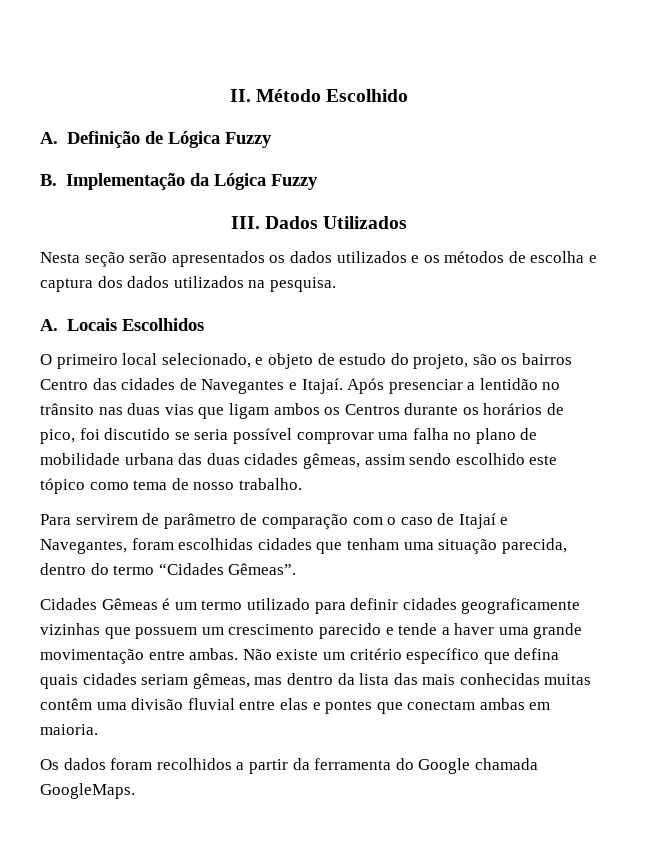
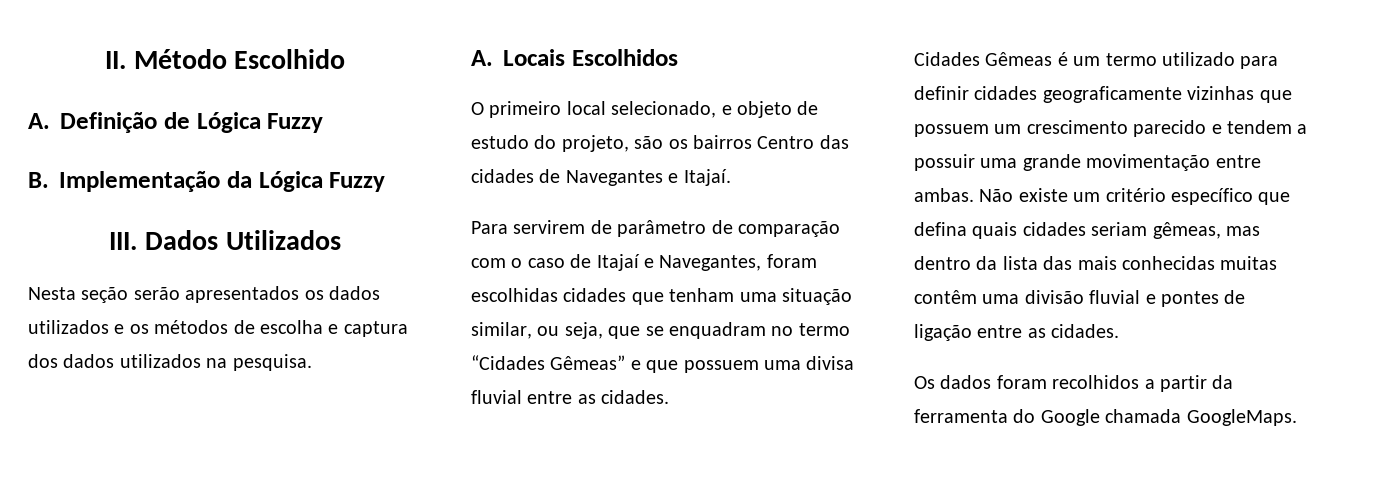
- Após presenciar a lentidão no trânsito nas duas vias que ligam ambos os Centros durante os horários de pico, foi discutido se seria possível comprovar uma falha no plano de mobilidade urbana das duas cidades gêmeas, assim sendo escolhido este tópico como tema de nosso trabalho.
- Para servirem de parâmetro de comparação com o caso de Itajaí e Navegantes, foram escolhidas cidades que tenham uma situação parecida, dentro do termo “Cidades Gêmeas”.
+ Para servirem de parâmetro de comparação com o caso de Itajaí e Navegantes, foram escolhidas cidades que tenham uma situação similar, ou seja, que se enquadram no termo “Cidades Gêmeas” e que possuem uma divisa fluvial entre as cidades.
- Cidades Gêmeas é um termo utilizado para definir cidades geograficamente vizinhas que possuem um crescimento parecido e tende a haver uma grande movimentação entre ambas.
+ Cidades Gêmeas é um termo utilizado para definir cidades geograficamente vizinhas que possuem um crescimento parecido e tendem a possuir uma grande movimentação entre ambas.
- Não existe um critério específico que defina quais cidades seriam gêmeas, mas dentro da lista das mais conhecidas muitas contêm uma divisão fluvial entre elas e pontes que conectam ambas em maioria.
+ Não existe um critério específico que defina quais cidades seriam gêmeas, mas dentro da lista das mais conhecidas muitas contêm uma divisão fluvial e pontes de ligação entre as cidades.

